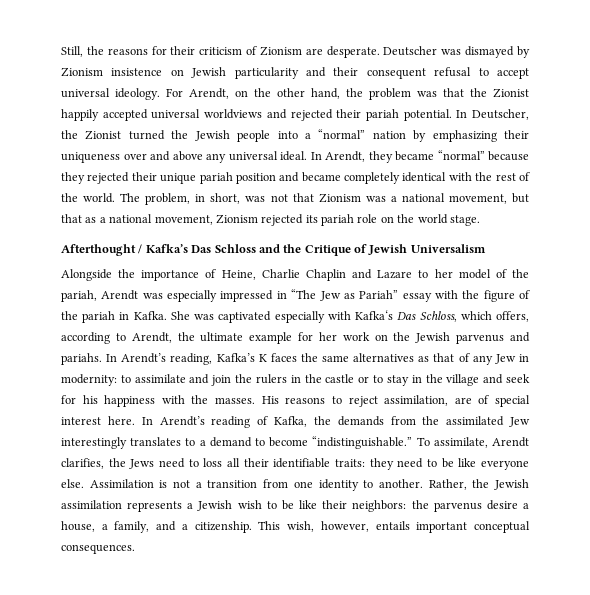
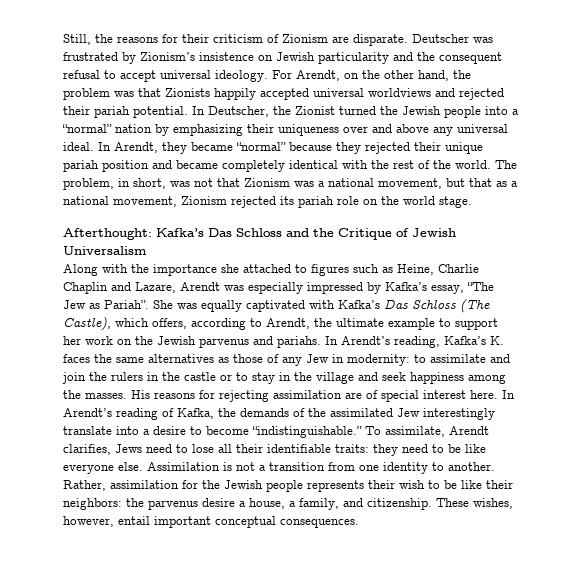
- Still, the reasons for their criticism of Zionism are desperate.
+ Still, the reasons for their criticism of Zionism are disparate.
- Deutscher was dismayed by Zionism insistence on Jewish particularity and their consequent refusal to accept universal ideology.
+ Deutscher was frustrated by Zionism’s insistence on Jewish particularity and the consequent refusal to accept universal ideology.
- For Arendt, on the other hand, the problem was that the Zionist happily accepted universal worldviews and rejected their pariah potential.
+ For Arendt, on the other hand, the problem was that Zionists happily accepted universal worldviews and rejected their pariah potential.
- Afterthought / Kafka’s Das Schloss and the Critique of Jewish Universalism
+ Afterthought: Kafka’s Das Schloss and the Critique of Jewish Universalism
- Alongside the importance of Heine, Charlie Chaplin and Lazare to her model of the pariah, Arendt was especially impressed in “The Jew as Pariah” essay with the figure of the pariah in Kafka. She was captivated especially with Kafka‘s Das Schloss, which offers, according to Arendt, the ultimate example for her work on the Jewish parvenus and pariahs.
+ Along with the importance she attached to figures such as Heine, Charlie Chaplin and Lazare, Arendt was especially impressed by Kafka’s essay, “The Jew as Pariah”. She was equally captivated with Kafka’s Das Schloss (The Castle), which offers, according to Arendt, the ultimate example to support her work on the Jewish parvenus and pariahs.
- In Arendt’s reading, Kafka’s K faces the same alternatives as that of any Jew in modernity: to assimilate and join the rulers in the castle or to stay in the village and seek for his happiness with the masses.
+ In Arendt’s reading, Kafka’s K. faces the same alternatives as those of any Jew in modernity: to assimilate and join the rulers in the castle or to stay in the village and seek happiness among the masses.
- His reasons to reject assimilation, are of special interest here.
+ His reasons for rejecting assimilation are of special interest here.
- In Arendt’s reading of Kafka, the demands from the assimilated Jew interestingly translates to a demand to become “indistinguishable.”
+ In Arendt’s reading of Kafka, the demands of the assimilated Jew interestingly translate into a desire to become “indistinguishable.”
- To assimilate, Arendt clarifies, the Jews need to loss all their identifiable traits: they need to be like everyone else.
+ To assimilate, Arendt clarifies, Jews need to lose all their identifiable traits: they need to be like everyone else.
- Rather, the Jewish assimilation represents a Jewish wish to be like their neighbors: the parvenus desire a house, a family, and a citizenship. This wish, however, entails important conceptual consequences.
+ Rather, assimilation for the Jewish people represents their wish to be like their neighbors: the parvenus desire a house, a family, and citizenship. These wishes, however, entail important conceptual consequences.

